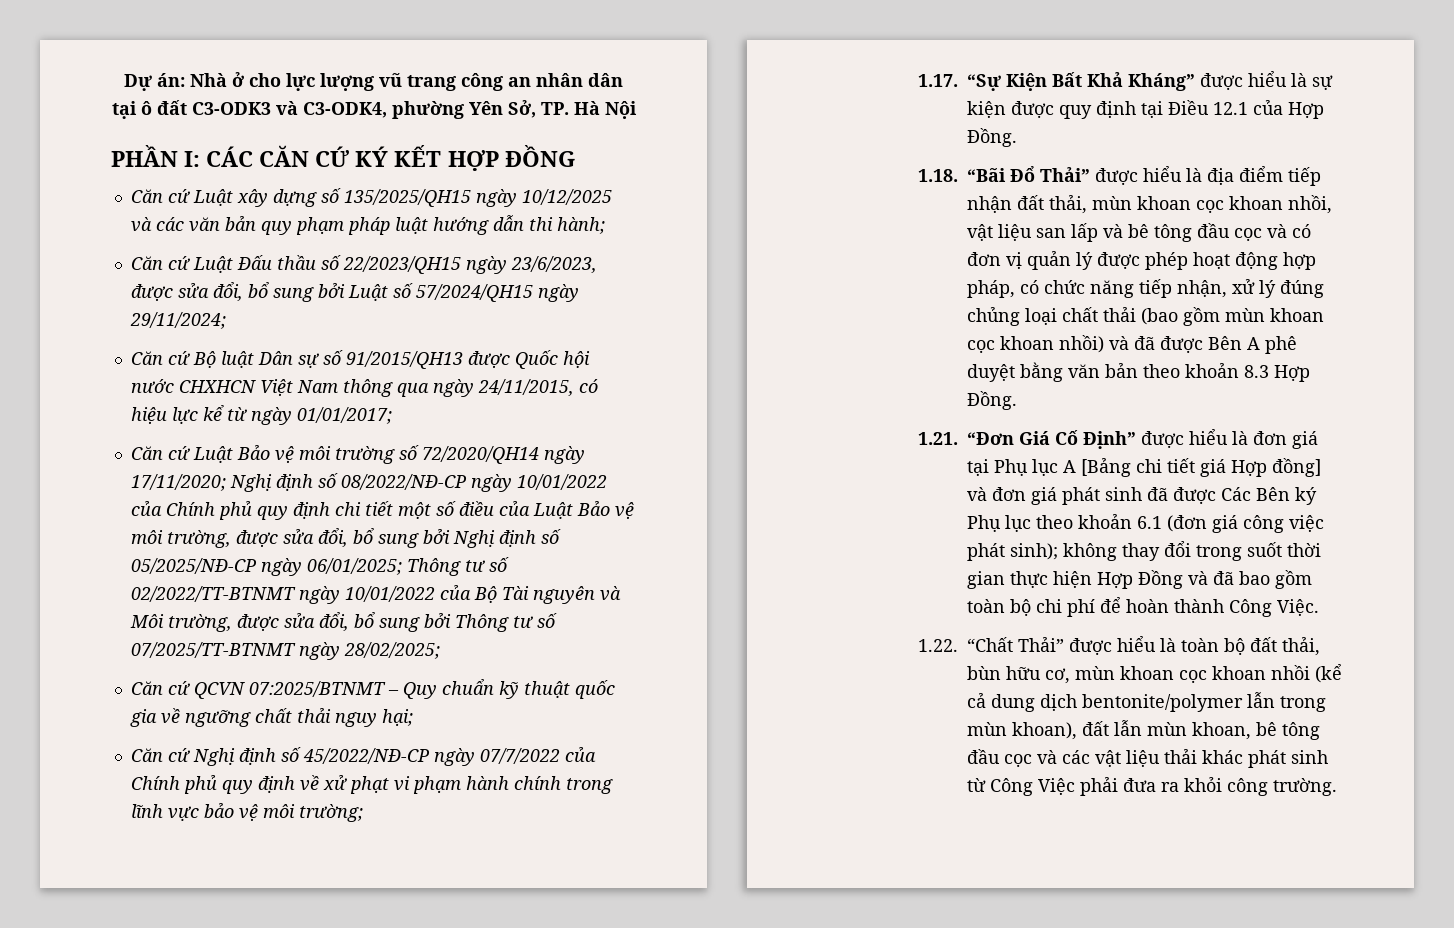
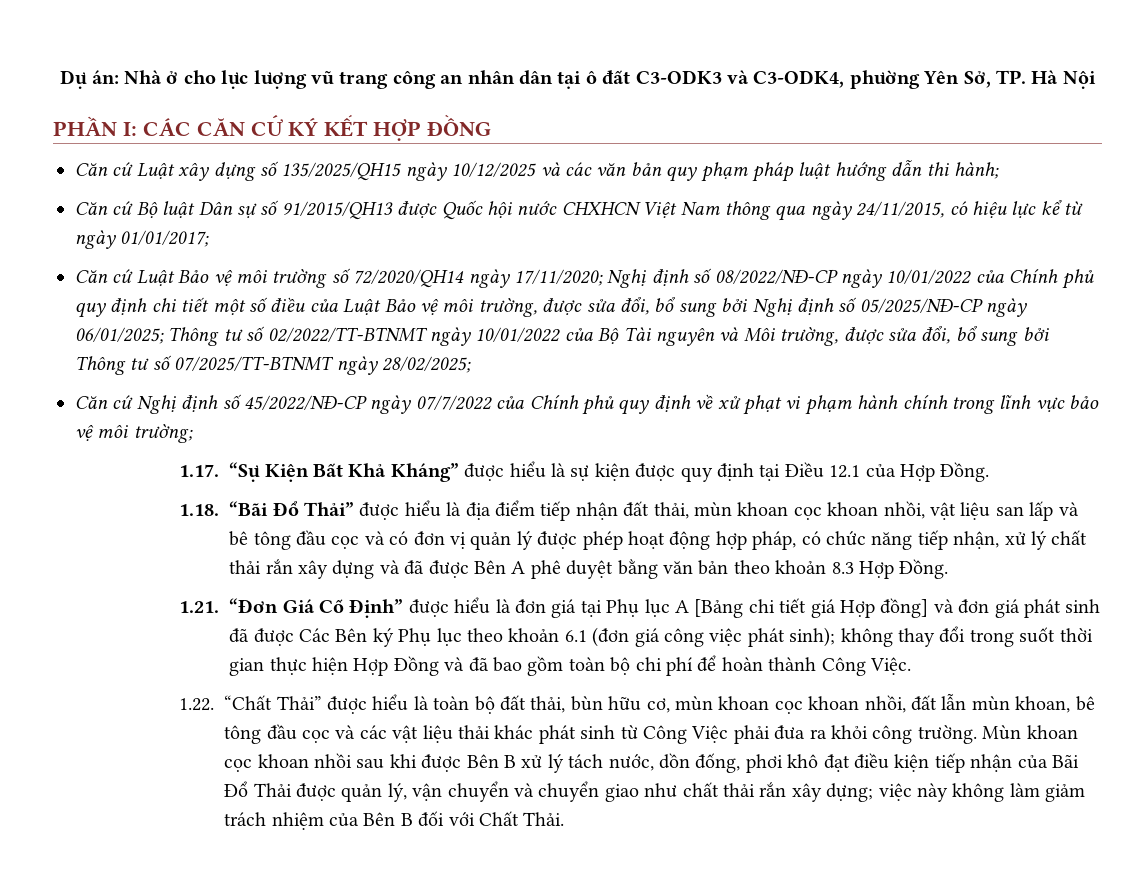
- Căn cứ Luật Đấu thầu số 22/2023/QH15 ngày 23/6/2023, được sửa đổi, bổ sung bởi Luật số 57/2024/QH15 ngày 29/11/2024;
- Căn cứ QCVN 07:2025/BTNMT – Quy chuẩn kỹ thuật quốc gia về ngưỡng chất thải nguy hại;
- 1.18. “Bãi Đổ Thải” được hiểu là địa điểm tiếp nhận đất thải, mùn khoan cọc khoan nhồi, vật liệu san lấp và bê tông đầu cọc và có đơn vị quản lý được phép hoạt động hợp pháp, có chức năng tiếp nhận, xử lý đúng chủng loại chất thải (bao gồm mùn khoan cọc khoan nhồi) và đã được Bên A phê duyệt bằng văn bản theo khoản 8.3 Hợp Đồng.
+ 1.18. “Bãi Đổ Thải” được hiểu là địa điểm tiếp nhận đất thải, mùn khoan cọc khoan nhồi, vật liệu san lấp và bê tông đầu cọc và có đơn vị quản lý được phép hoạt động hợp pháp, có chức năng tiếp nhận, xử lý chất thải rắn xây dựng và đã được Bên A phê duyệt bằng văn bản theo khoản 8.3 Hợp Đồng.
- 1.22. “Chất Thải” được hiểu là toàn bộ đất thải, bùn hữu cơ, mùn khoan cọc khoan nhồi (kể cả dung dịch bentonite/polymer lẫn trong mùn khoan), đất lẫn mùn khoan, bê tông đầu cọc và các vật liệu thải khác phát sinh từ Công Việc phải đưa ra khỏi công trường.
+ 1.22. “Chất Thải” được hiểu là toàn bộ đất thải, bùn hữu cơ, mùn khoan cọc khoan nhồi, đất lẫn mùn khoan, bê tông đầu cọc và các vật liệu thải khác phát sinh từ Công Việc phải đưa ra khỏi công trường.
+ Mùn khoan cọc khoan nhồi sau khi được Bên B xử lý tách nước, dồn đống, phơi khô đạt điều kiện tiếp nhận của Bãi Đổ Thải được quản lý, vận chuyển và chuyển giao như chất thải rắn xây dựng; việc này không làm giảm trách nhiệm của Bên B đối với Chất Thải.

